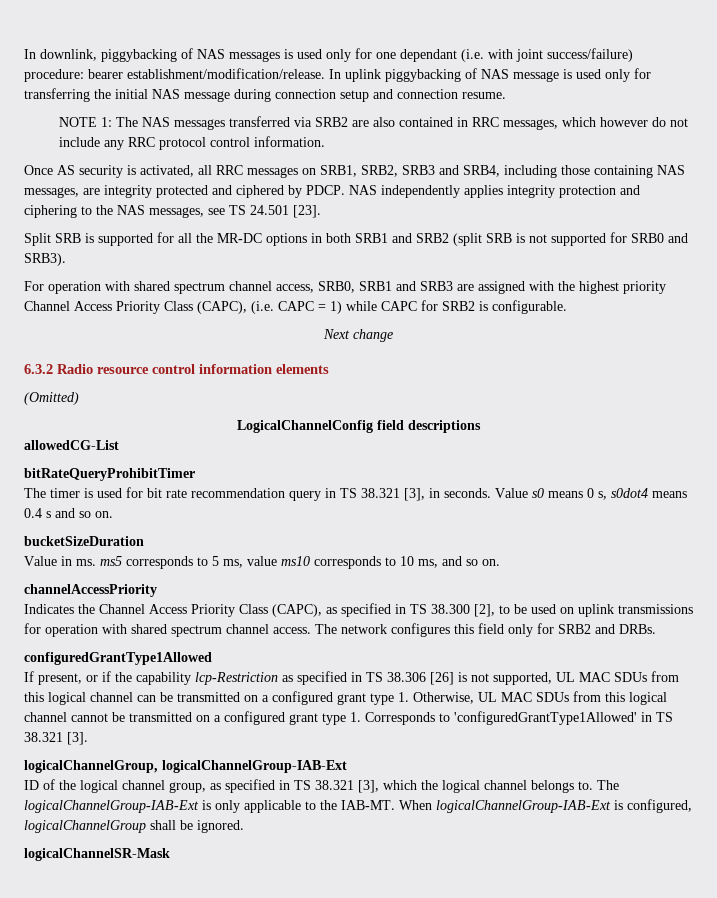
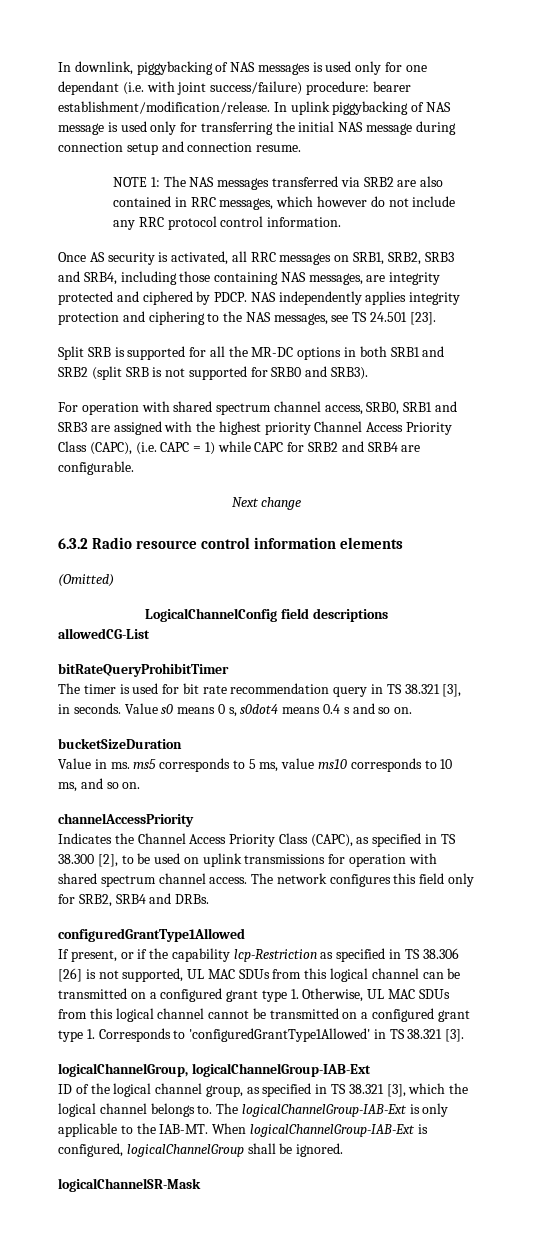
- For operation with shared spectrum channel access, SRB0, SRB1 and SRB3 are assigned with the highest priority Channel Access Priority Class (CAPC), (i.e. CAPC = 1) while CAPC for SRB2 is configurable.
+ For operation with shared spectrum channel access, SRB0, SRB1 and SRB3 are assigned with the highest priority Channel Access Priority Class (CAPC), (i.e. CAPC = 1) while CAPC for SRB2 and SRB4 are configurable.
- The network configures this field only for SRB2 and DRBs.
+ The network configures this field only for SRB2, SRB4 and DRBs.

